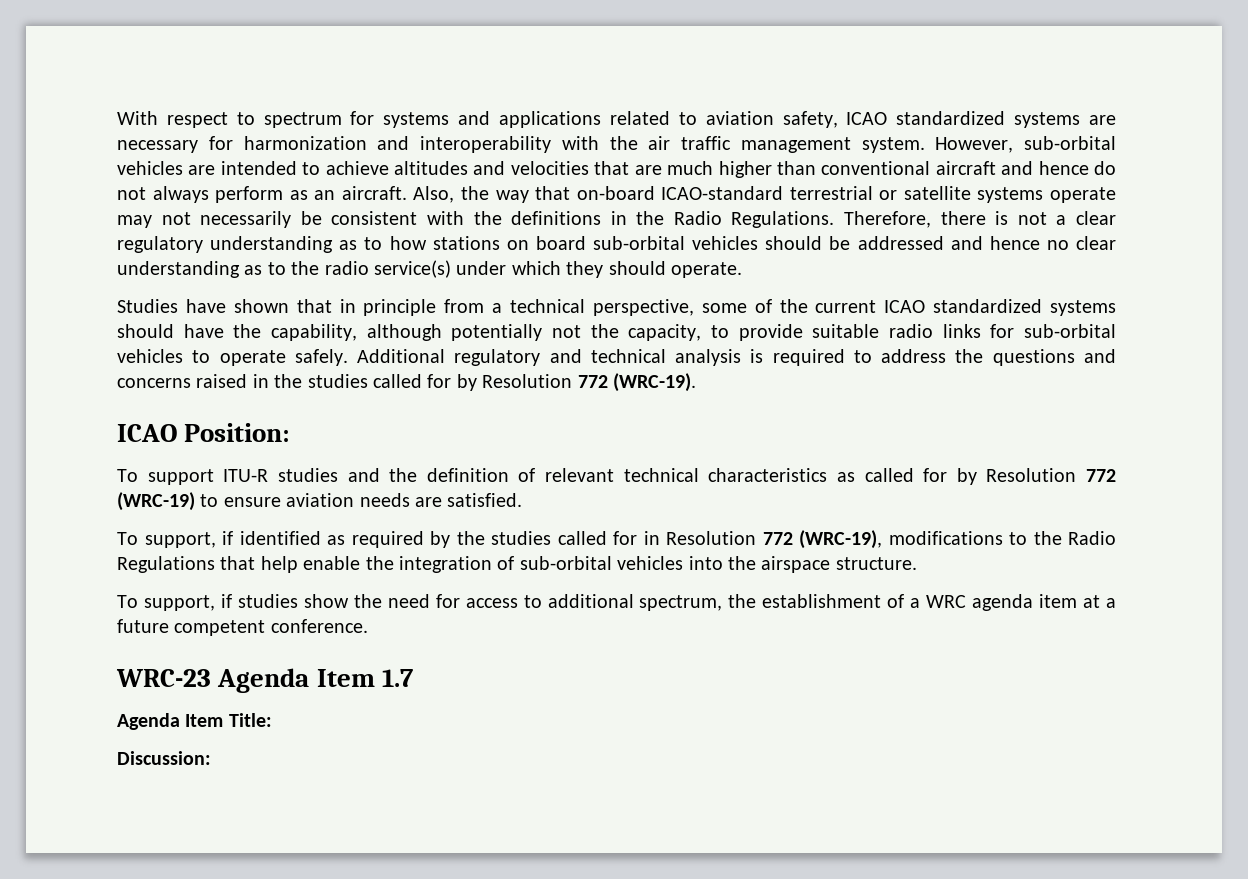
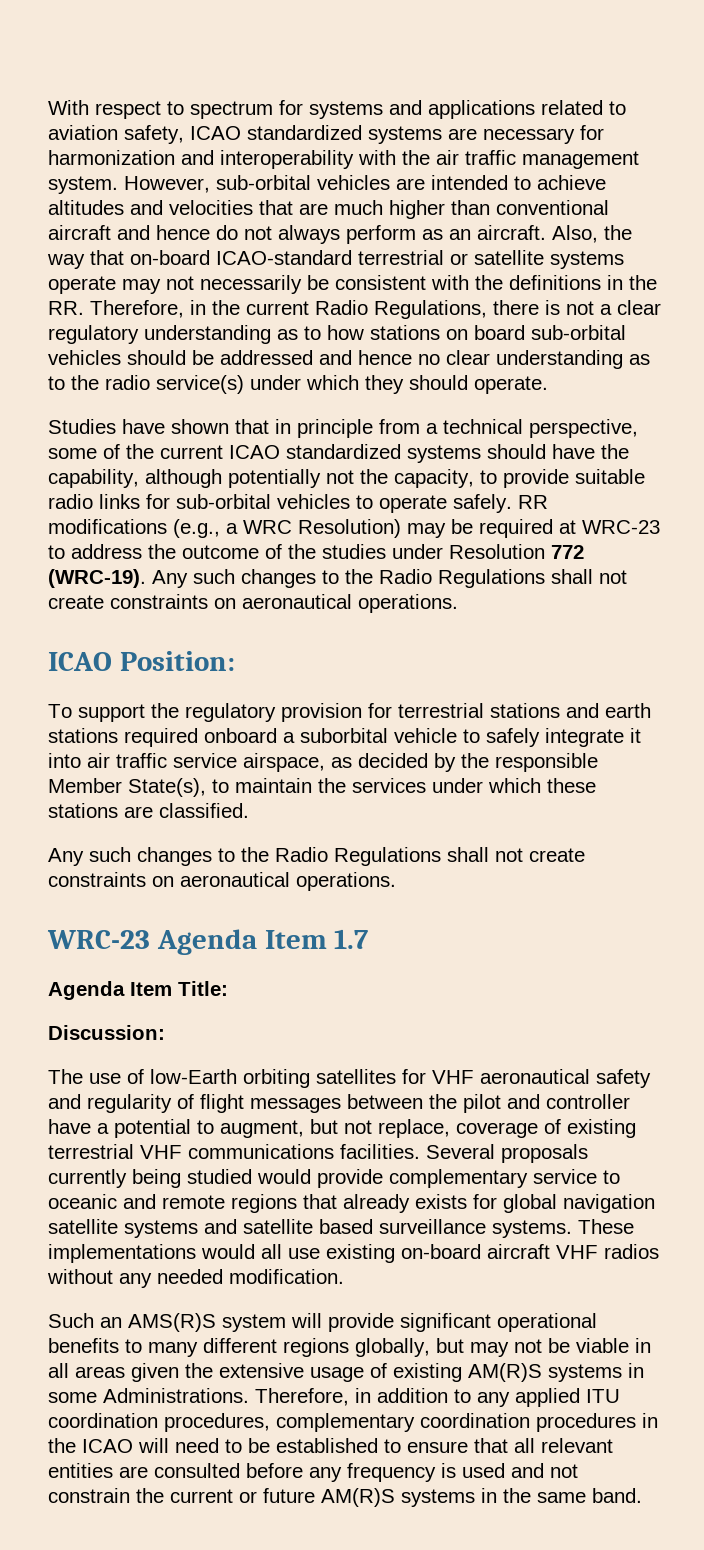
- Also, the way that on-board ICAO-standard terrestrial or satellite systems operate may not necessarily be consistent with the definitions in the Radio Regulations. Therefore, there is not a clear regulatory understanding as to how stations on board sub-orbital vehicles should be addressed and hence no clear understanding as to the radio service(s) under which they should operate.
+ Also, the way that on-board ICAO-standard terrestrial or satellite systems operate may not necessarily be consistent with the definitions in the RR. Therefore, in the current Radio Regulations, there is not a clear regulatory understanding as to how stations on board sub-orbital vehicles should be addressed and hence no clear understanding as to the radio service(s) under which they should operate.
- Additional regulatory and technical analysis is required to address the questions and concerns raised in the studies called for by Resolution 772 (WRC-19).
+ RR modifications (e.g., a WRC Resolution) may be required at WRC-23 to address the outcome of the studies under Resolution 772 (WRC-19). Any such changes to the Radio Regulations shall not create constraints on aeronautical operations.
  ICAO Position:
- To support ITU-R studies and the definition of relevant technical characteristics as called for by Resolution 772 (WRC-19) to ensure aviation needs are satisfied.
- To support, if identified as required by the studies called for in Resolution 772 (WRC-19), modifications to the Radio Regulations that help enable the integration of sub-orbital vehicles into the airspace structure.
- To support, if studies show the need for access to additional spectrum, the establishment of a WRC agenda item at a future competent conference.
+ To support the regulatory provision for terrestrial stations and earth stations required onboard a suborbital vehicle to safely integrate it into air traffic service airspace, as decided by the responsible Member State(s), to maintain the services under which these stations are classified.
+ Any such changes to the Radio Regulations shall not create constraints on aeronautical operations.
+ The use of low-Earth orbiting satellites for VHF aeronautical safety and regularity of flight messages between the pilot and controller have a potential to augment, but not replace, coverage of existing terrestrial VHF communications facilities. Several proposals currently being studied would provide complementary service to oceanic and remote regions that already exists for global navigation satellite systems and satellite based surveillance systems. These implementations would all use existing on-board aircraft VHF radios without any needed modification.
+ Such an AMS(R)S system will provide significant operational benefits to many different regions globally, but may not be viable in all areas given the extensive usage of existing AM(R)S systems in some Administrations. Therefore, in addition to any applied ITU coordination procedures, complementary coordination procedures in the ICAO will need to be established to ensure that all relevant entities are consulted before any frequency is used and not constrain the current or future AM(R)S systems in the same band.

